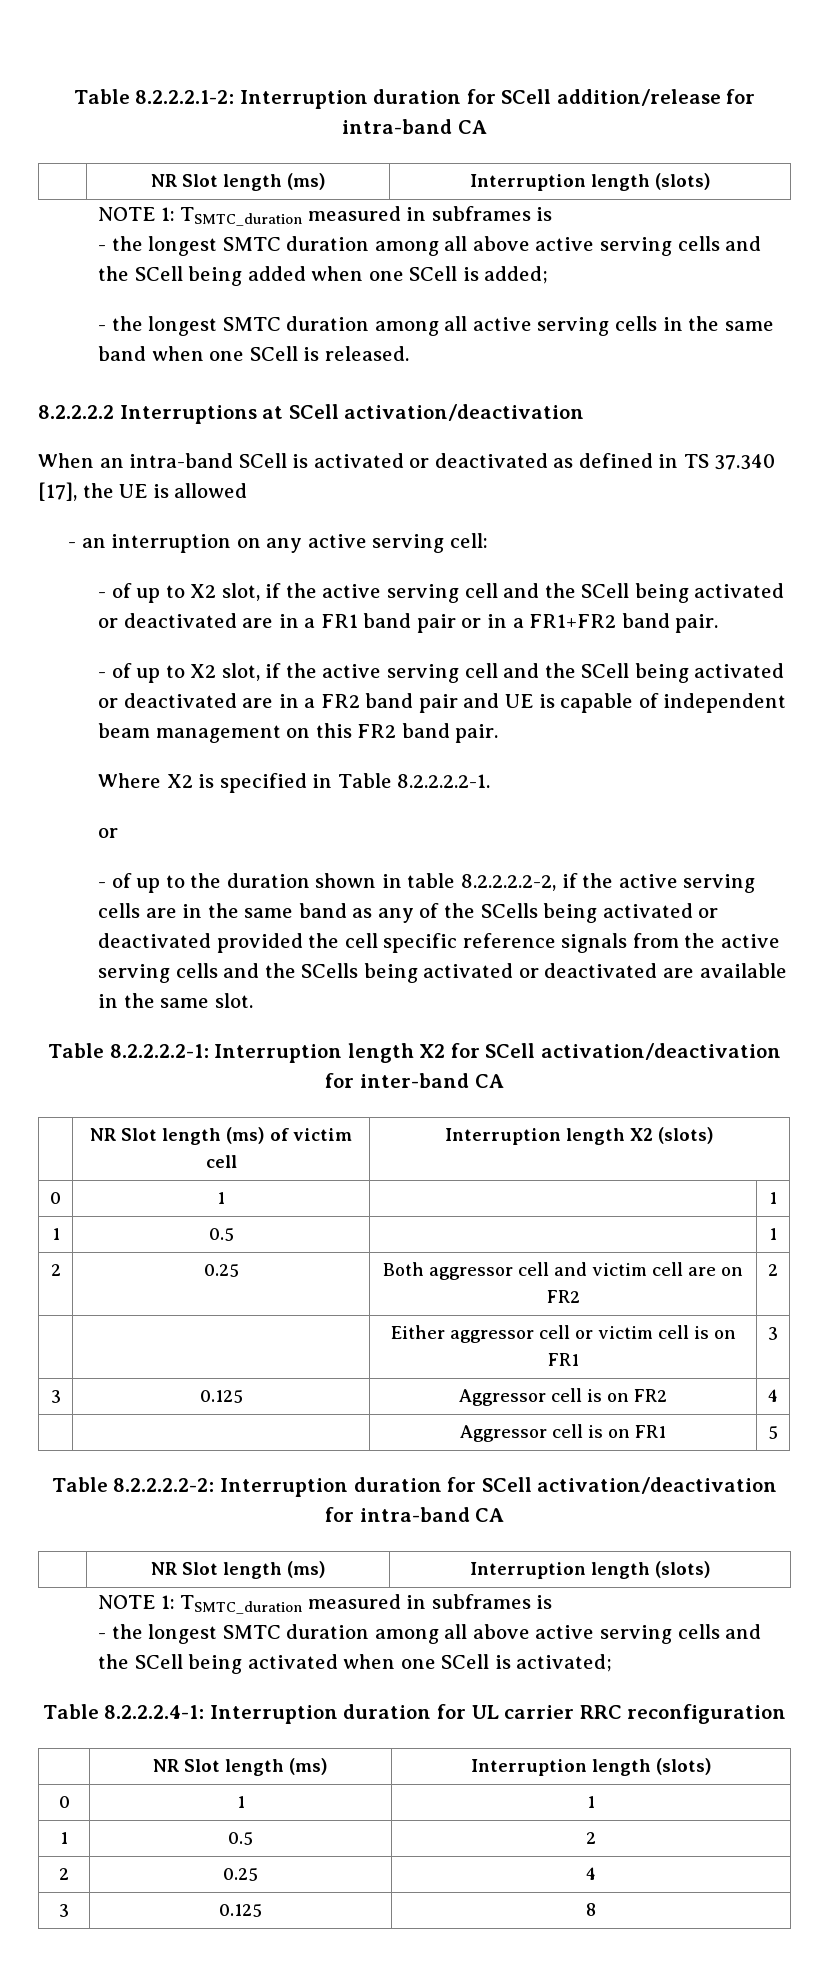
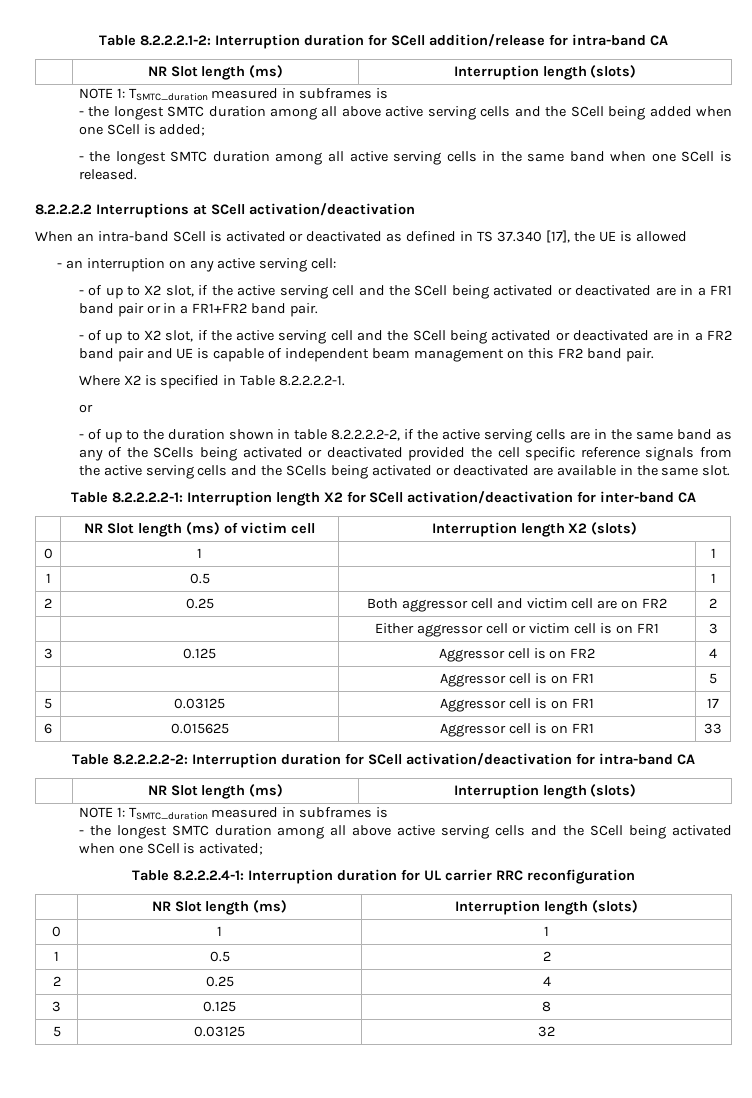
+ 5 | 0.03125 | Aggressor cell is on FR1 | 17
+ 6 | 0.015625 | Aggressor cell is on FR1 | 33
+ 5 | 0.03125 | 32

